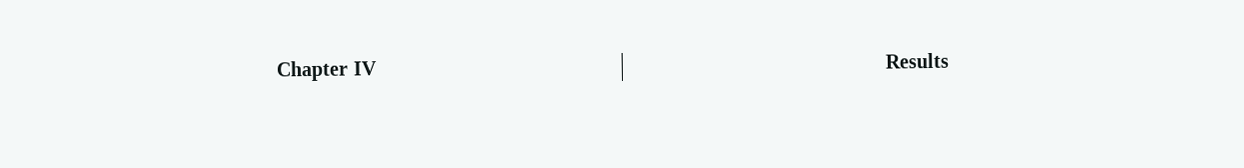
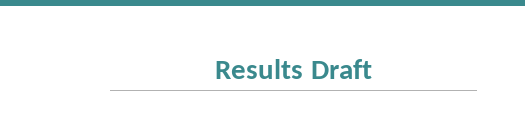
- Chapter IV
- Results
+ Results Draft

